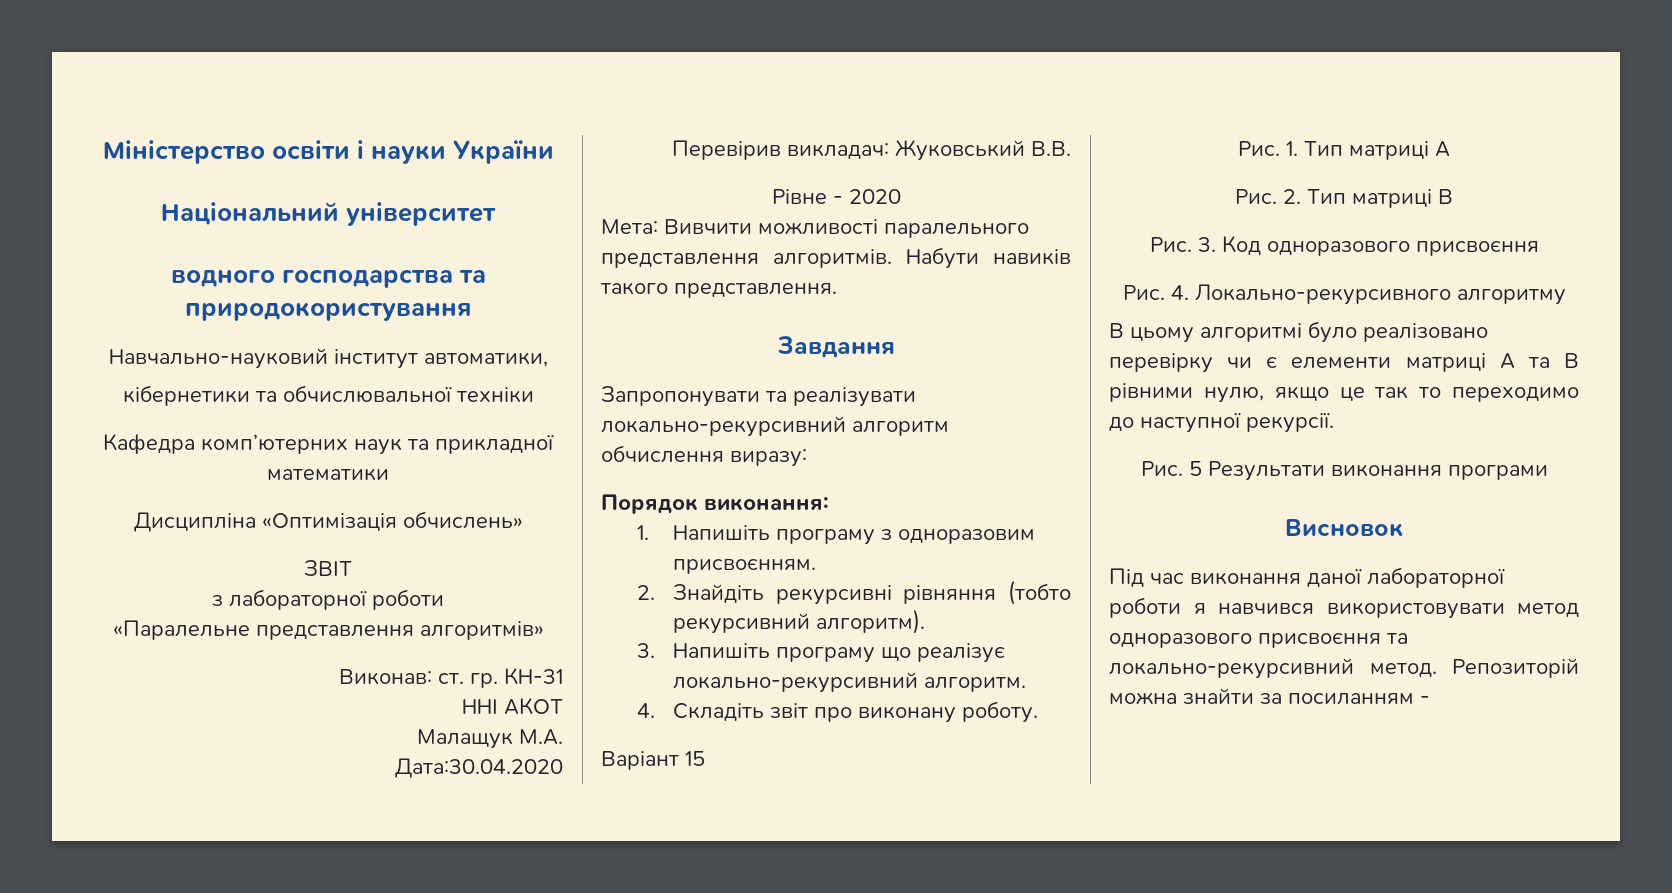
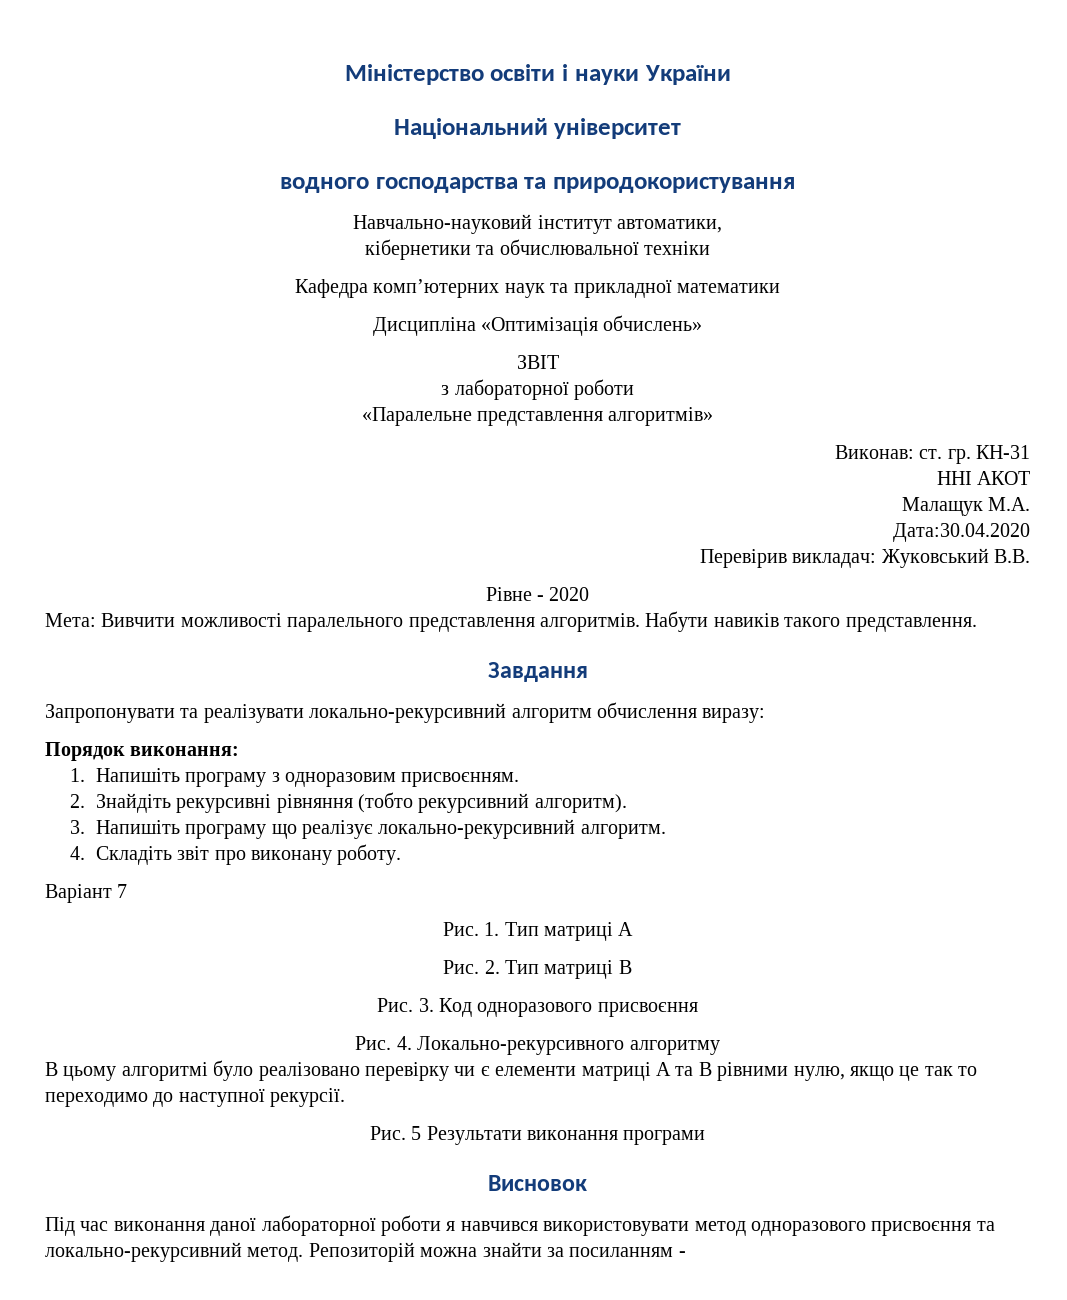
- Варіант 15
+ Варіант 7

